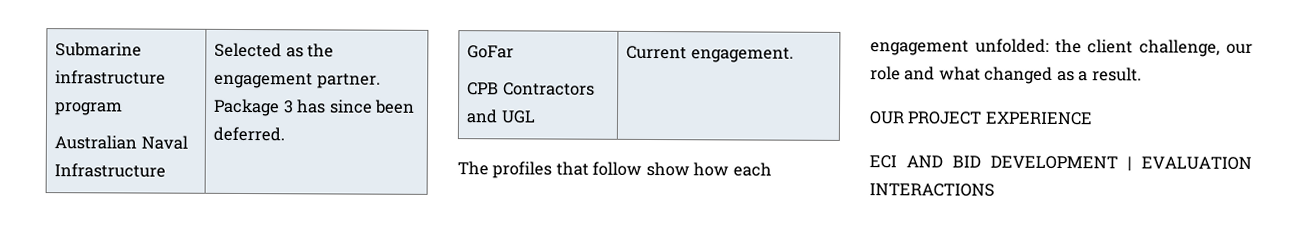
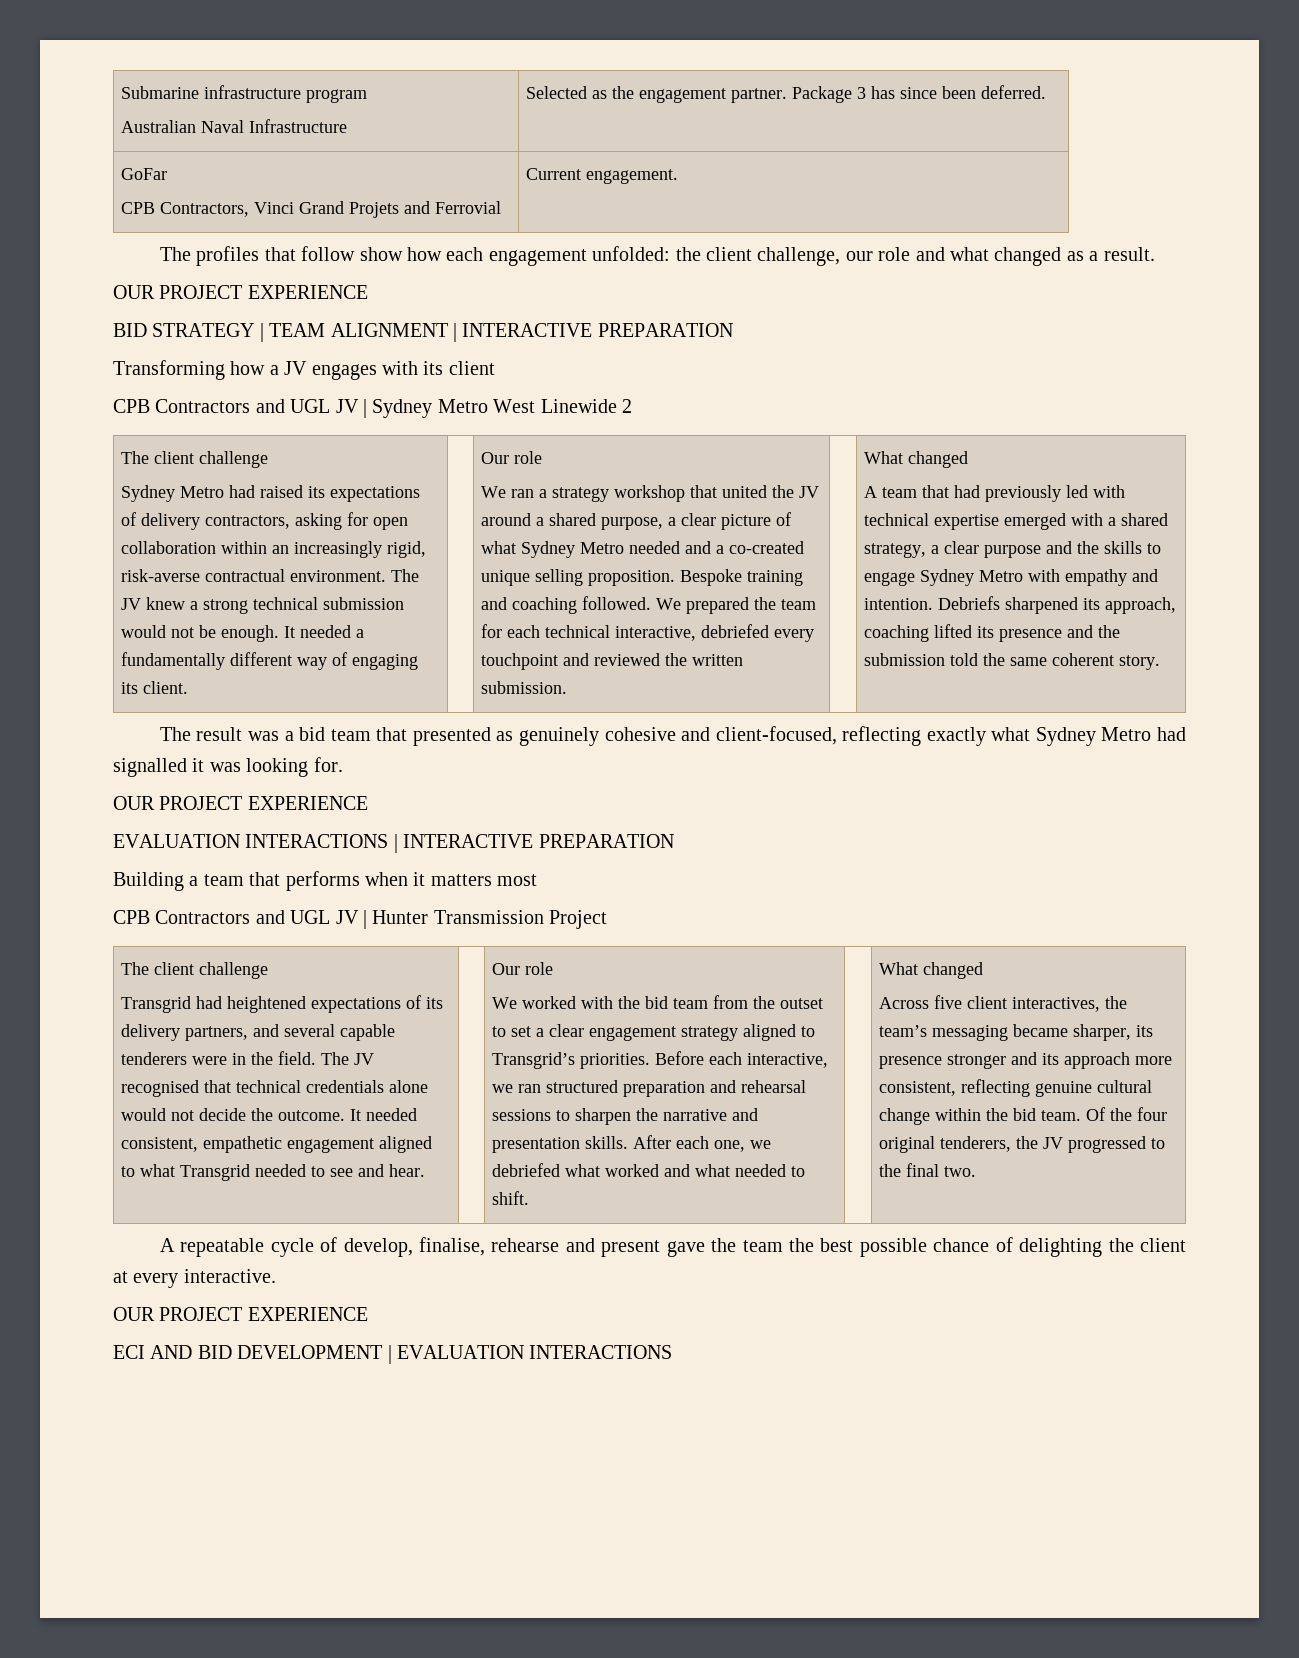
  GoFar
- CPB Contractors and UGL | Current engagement.
+ CPB Contractors, Vinci Grand Projets and Ferrovial | Current engagement.
+ BID STRATEGY | TEAM ALIGNMENT | INTERACTIVE PREPARATION
+ Transforming how a JV engages with its client
+ CPB Contractors and UGL JV | Sydney Metro West Linewide 2
+ The client challenge
+ Sydney Metro had raised its expectations of delivery contractors, asking for open collaboration within an increasingly rigid, risk-averse contractual environment. The JV knew a strong technical submission would not be enough. It needed a fundamentally different way of engaging its client. | | Our role
+ We ran a strategy workshop that united the JV around a shared purpose, a clear picture of what Sydney Metro needed and a co-created unique selling proposition. Bespoke training and coaching followed. We prepared the team for each technical interactive, debriefed every touchpoint and reviewed the written submission. | | What changed
+ A team that had previously led with technical expertise emerged with a shared strategy, a clear purpose and the skills to engage Sydney Metro with empathy and intention. Debriefs sharpened its approach, coaching lifted its presence and the submission told the same coherent story.
+ The result was a bid team that presented as genuinely cohesive and client-focused, reflecting exactly what Sydney Metro had signalled it was looking for.
+ OUR PROJECT EXPERIENCE
+ EVALUATION INTERACTIONS | INTERACTIVE PREPARATION
+ Building a team that performs when it matters most
+ CPB Contractors and UGL JV | Hunter Transmission Project
+ The client challenge
+ Transgrid had heightened expectations of its delivery partners, and several capable tenderers were in the field. The JV recognised that technical credentials alone would not decide the outcome. It needed consistent, empathetic engagement aligned to what Transgrid needed to see and hear. | | Our role
+ We worked with the bid team from the outset to set a clear engagement strategy aligned to Transgrid’s priorities. Before each interactive, we ran structured preparation and rehearsal sessions to sharpen the narrative and presentation skills. After each one, we debriefed what worked and what needed to shift. | | What changed
+ Across five client interactives, the team’s messaging became sharper, its presence stronger and its approach more consistent, reflecting genuine cultural change within the bid team. Of the four original tenderers, the JV progressed to the final two.
+ A repeatable cycle of develop, finalise, rehearse and present gave the team the best possible chance of delighting the client at every interactive.
+ OUR PROJECT EXPERIENCE

